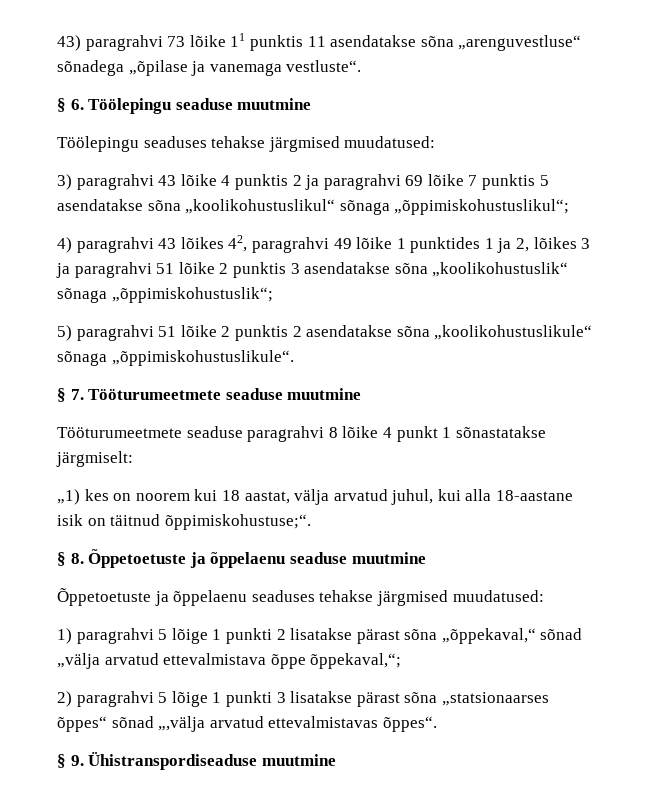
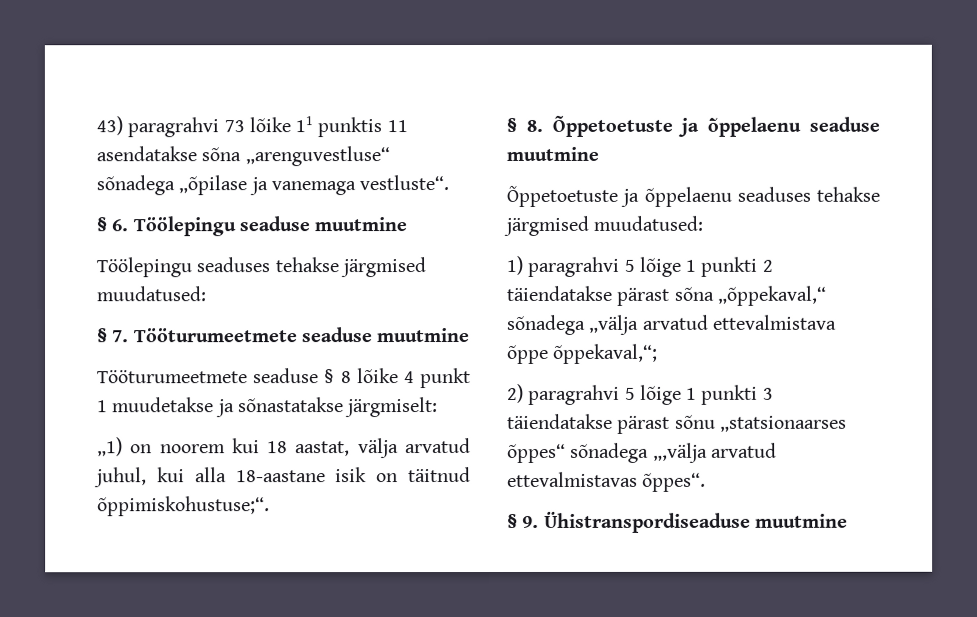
- 3) paragrahvi 43 lõike 4 punktis 2 ja paragrahvi 69 lõike 7 punktis 5 asendatakse sõna „koolikohustuslikul“ sõnaga „õppimiskohustuslikul“;
- 4) paragrahvi 43 lõikes 42, paragrahvi 49 lõike 1 punktides 1 ja 2, lõikes 3 ja paragrahvi 51 lõike 2 punktis 3 asendatakse sõna „koolikohustuslik“ sõnaga „õppimiskohustuslik“;
- 5) paragrahvi 51 lõike 2 punktis 2 asendatakse sõna „koolikohustuslikule“ sõnaga „õppimiskohustuslikule“.
- Tööturumeetmete seaduse paragrahvi 8 lõike 4 punkt 1 sõnastatakse järgmiselt:
+ Tööturumeetmete seaduse § 8 lõike 4 punkt 1 muudetakse ja sõnastatakse järgmiselt:
- „1) kes on noorem kui 18 aastat, välja arvatud juhul, kui alla 18-aastane isik on täitnud õppimiskohustuse;“.
+ „1) on noorem kui 18 aastat, välja arvatud juhul, kui alla 18-aastane isik on täitnud õppimiskohustuse;“.
- 1) paragrahvi 5 lõige 1 punkti 2 lisatakse pärast sõna „õppekaval,“ sõnad „välja arvatud ettevalmistava õppe õppekaval,“;
+ 1) paragrahvi 5 lõige 1 punkti 2 täiendatakse pärast sõna „õppekaval,“ sõnadega „välja arvatud ettevalmistava õppe õppekaval,“;
- 2) paragrahvi 5 lõige 1 punkti 3 lisatakse pärast sõna „statsionaarses õppes“ sõnad „,välja arvatud ettevalmistavas õppes“.
+ 2) paragrahvi 5 lõige 1 punkti 3 täiendatakse pärast sõnu „statsionaarses õppes“ sõnadega „,välja arvatud ettevalmistavas õppes“.

